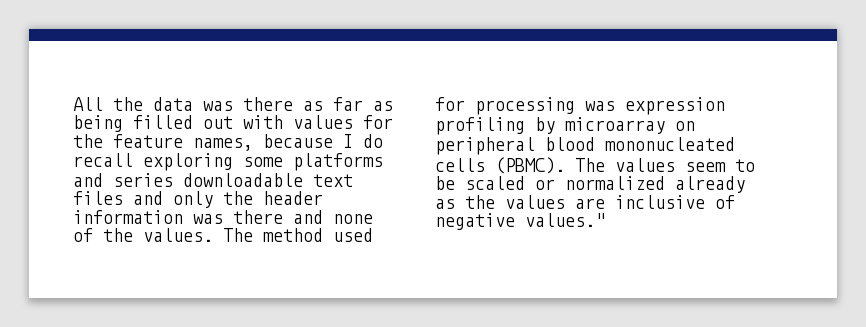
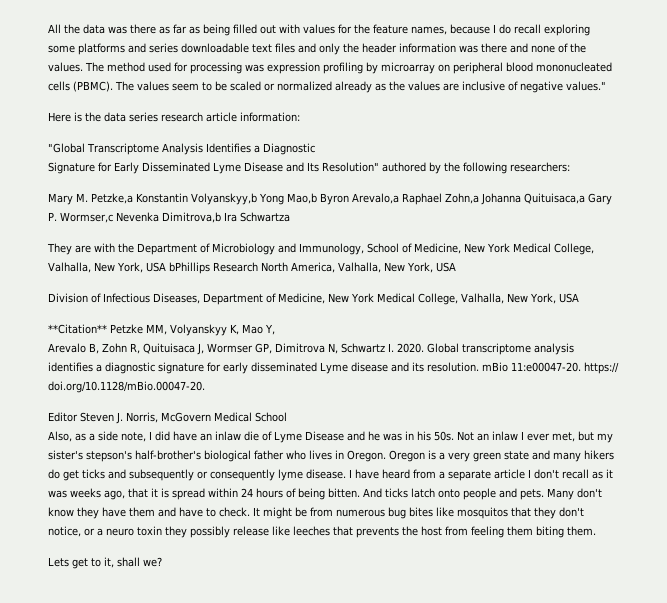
+ Here is the data series research article information:
+ "Global Transcriptome Analysis Identifies a Diagnostic
+ Signature for Early Disseminated Lyme Disease and Its Resolution" authored by the following researchers:
+ Mary M. Petzke,a Konstantin Volyanskyy,b Yong Mao,b Byron Arevalo,a Raphael Zohn,a Johanna Quituisaca,a Gary P. Wormser,c Nevenka Dimitrova,b Ira Schwartza
+ They are with the Department of Microbiology and Immunology, School of Medicine, New York Medical College, Valhalla, New York, USA bPhillips Research North America, Valhalla, New York, USA
+ Division of Infectious Diseases, Department of Medicine, New York Medical College, Valhalla, New York, USA
+ **Citation** Petzke MM, Volyanskyy K, Mao Y,
+ Arevalo B, Zohn R, Quituisaca J, Wormser GP, Dimitrova N, Schwartz I. 2020. Global transcriptome analysis identifies a diagnostic signature for early disseminated Lyme disease and its resolution. mBio 11:e00047-20. https:// doi.org/10.1128/mBio.00047-20.
+ Editor Steven J. Norris, McGovern Medical School
+ Also, as a side note, I did have an inlaw die of Lyme Disease and he was in his 50s. Not an inlaw I ever met, but my sister's stepson's half-brother's biological father who lives in Oregon. Oregon is a very green state and many hikers do get ticks and subsequently or consequently lyme disease. I have heard from a separate article I don't recall as it was weeks ago, that it is spread within 24 hours of being bitten. And ticks latch onto people and pets. Many don't know they have them and have to check. It might be from numerous bug bites like mosquitos that they don't notice, or a neuro toxin they possibly release like leeches that prevents the host from feeling them biting them.
+ Lets get to it, shall we?

